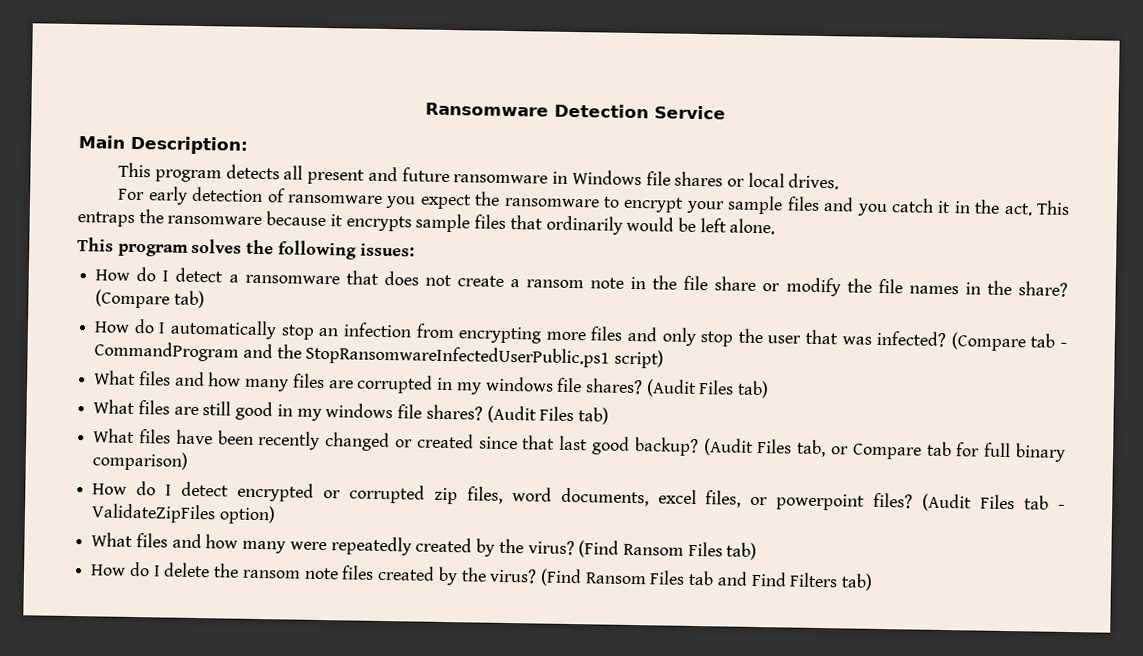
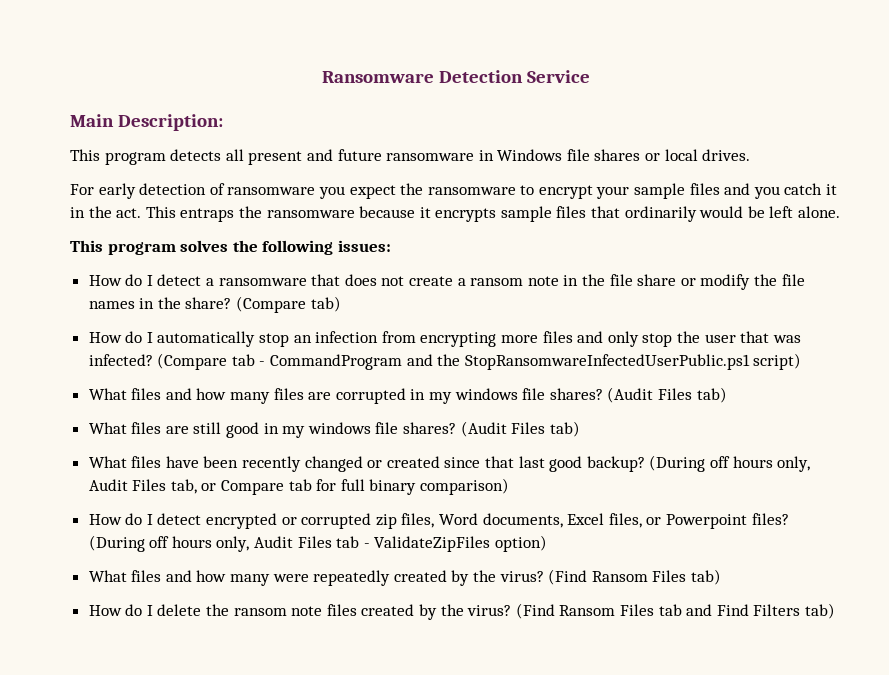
- (Audit Files tab, or Compare tab for full binary comparison)
+ (During off hours only, Audit Files tab, or Compare tab for full binary comparison)
- How do I detect encrypted or corrupted zip files, word documents, excel files, or powerpoint files? (Audit Files tab - ValidateZipFiles option)
+ How do I detect encrypted or corrupted zip files, Word documents, Excel files, or Powerpoint files? (During off hours only, Audit Files tab - ValidateZipFiles option)

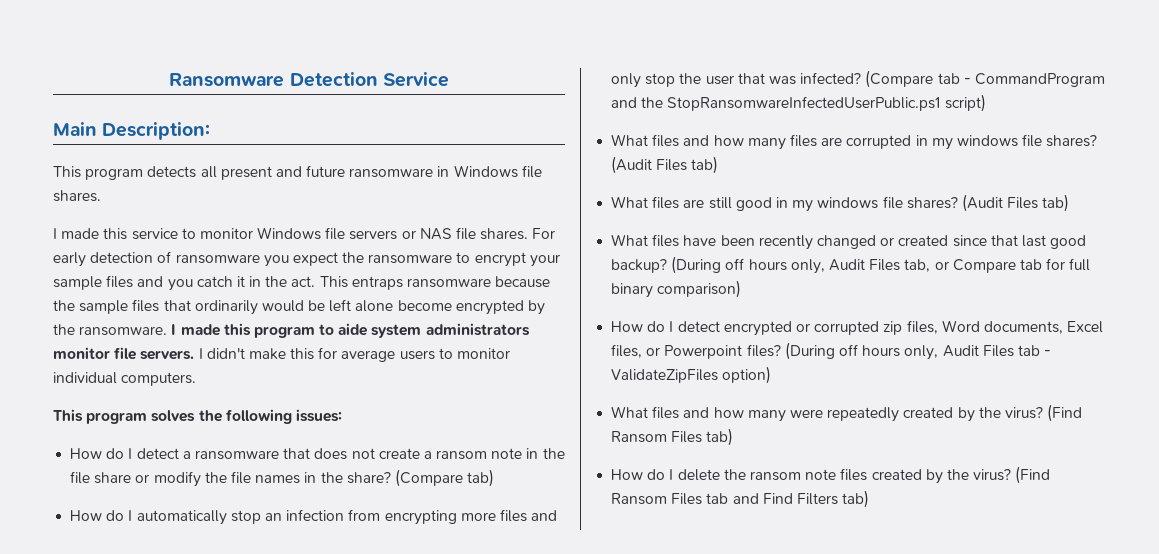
- This program detects all present and future ransomware in Windows file shares or local drives.
- For early detection of ransomware you expect the ransomware to encrypt your sample files and you catch it in the act.
+ This program detects all present and future ransomware in Windows file shares.
+ I made this service to monitor Windows file servers or NAS file shares. For early detection of ransomware you expect the ransomware to encrypt your sample files and you catch it in the act.
- This entraps the ransomware because it encrypts sample files that ordinarily would be left alone.
+ This entraps ransomware because the sample files that ordinarily would be left alone become encrypted by the ransomware. I made this program to aide system administrators monitor file servers. I didn't make this for average users to monitor individual computers.

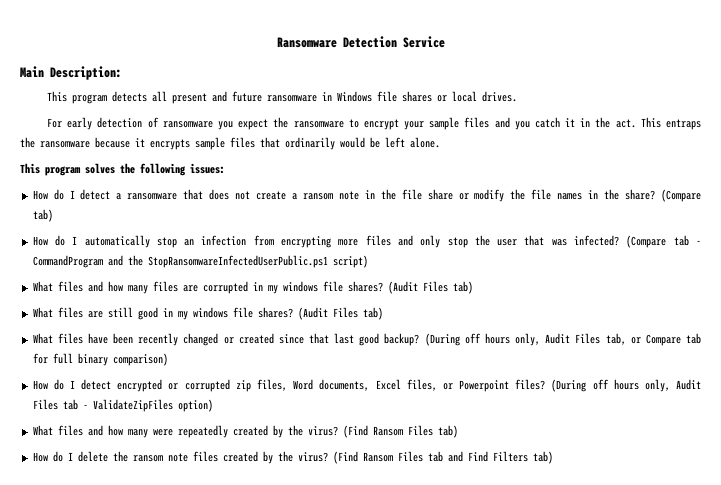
- This program detects all present and future ransomware in Windows file shares.
- I made this service to monitor Windows file servers or NAS file shares. For early detection of ransomware you expect the ransomware to encrypt your sample files and you catch it in the act.
+ This program detects all present and future ransomware in Windows file shares or local drives.
+ For early detection of ransomware you expect the ransomware to encrypt your sample files and you catch it in the act.
- This entraps ransomware because the sample files that ordinarily would be left alone become encrypted by the ransomware. I made this program to aide system administrators monitor file servers. I didn't make this for average users to monitor individual computers.
+ This entraps the ransomware because it encrypts sample files that ordinarily would be left alone.

